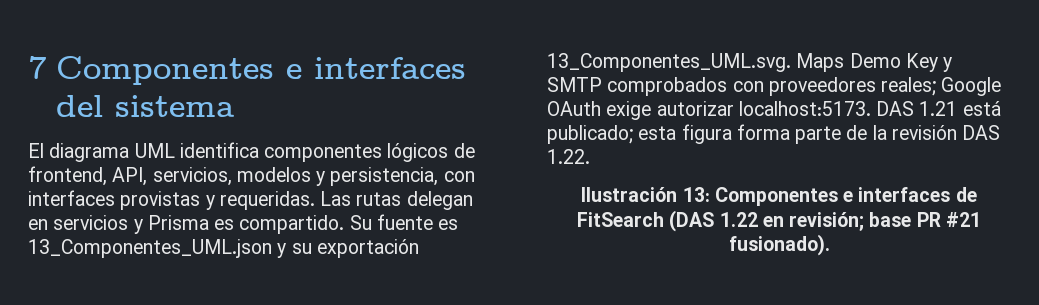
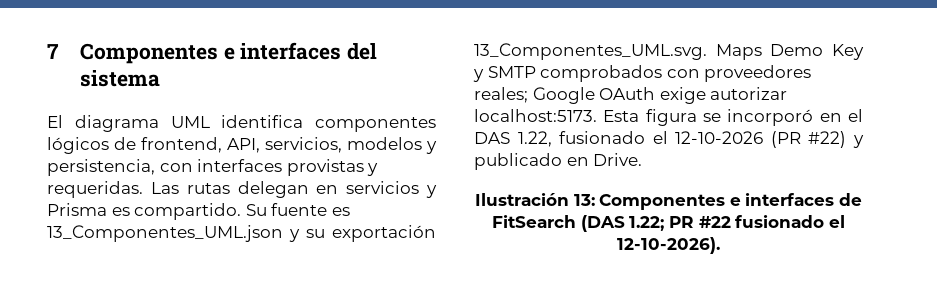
- DAS 1.21 está publicado; esta figura forma parte de la revisión DAS 1.22.
+ Esta figura se incorporó en el DAS 1.22, fusionado el 12-10-2026 (PR #22) y publicado en Drive.
- Ilustración 13: Componentes e interfaces de FitSearch (DAS 1.22 en revisión; base PR #21 fusionado).
+ Ilustración 13: Componentes e interfaces de FitSearch (DAS 1.22; PR #22 fusionado el 12-10-2026).

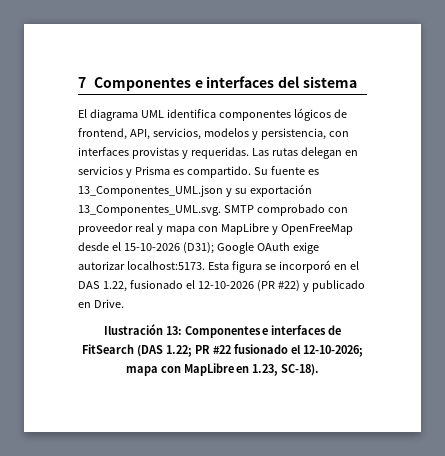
- Su fuente es 13_Componentes_UML.json y su exportación 13_Componentes_UML.svg. Maps Demo Key y SMTP comprobados con proveedores reales; Google OAuth exige autorizar localhost:5173.
+ Su fuente es 13_Componentes_UML.json y su exportación 13_Componentes_UML.svg. SMTP comprobado con proveedor real y mapa con MapLibre y OpenFreeMap desde el 15-10-2026 (D31); Google OAuth exige autorizar localhost:5173.
- Ilustración 13: Componentes e interfaces de FitSearch (DAS 1.22; PR #22 fusionado el 12-10-2026).
+ Ilustración 13: Componentes e interfaces de FitSearch (DAS 1.22; PR #22 fusionado el 12-10-2026; mapa con MapLibre en 1.23, SC-18).

